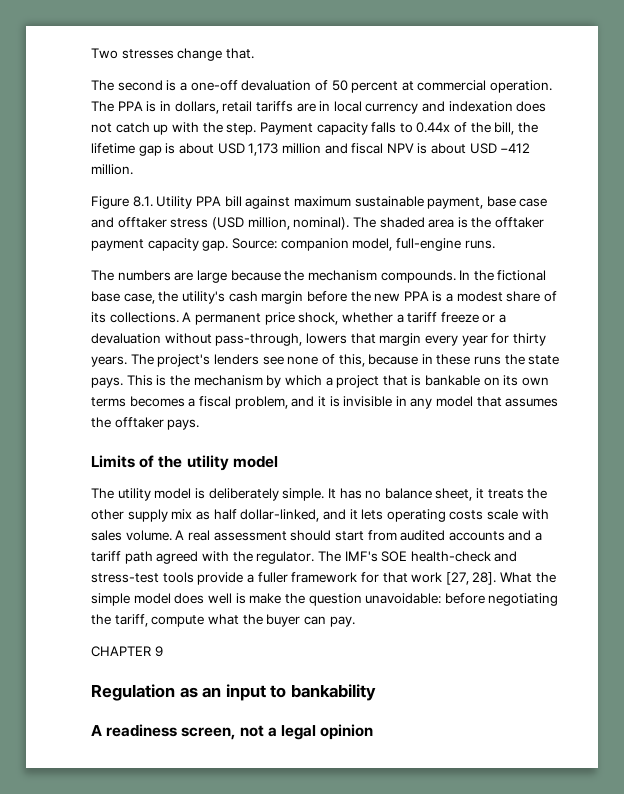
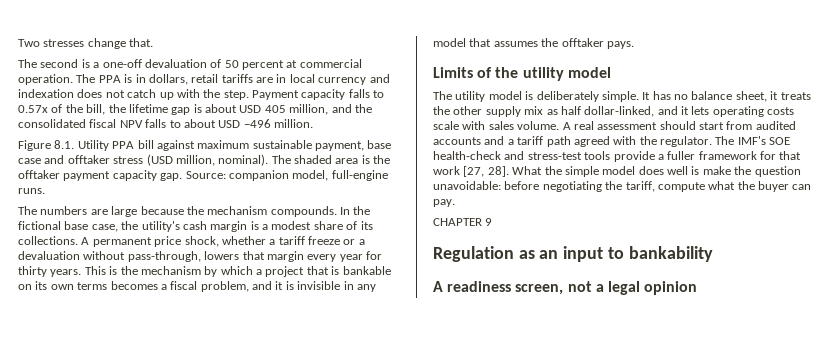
- Payment capacity falls to 0.44x of the bill, the lifetime gap is about USD 1,173 million and fiscal NPV is about USD −412 million.
+ Payment capacity falls to 0.57x of the bill, the lifetime gap is about USD 405 million, and the consolidated fiscal NPV falls to about USD −496 million.
- In the fictional base case, the utility's cash margin before the new PPA is a modest share of its collections.
+ In the fictional base case, the utility's cash margin is a modest share of its collections.
- The project's lenders see none of this, because in these runs the state pays.

